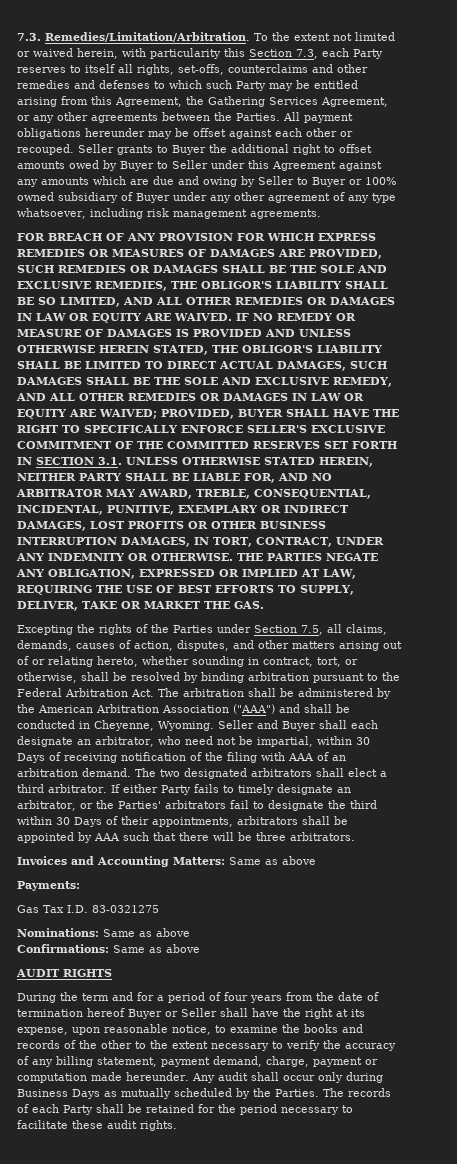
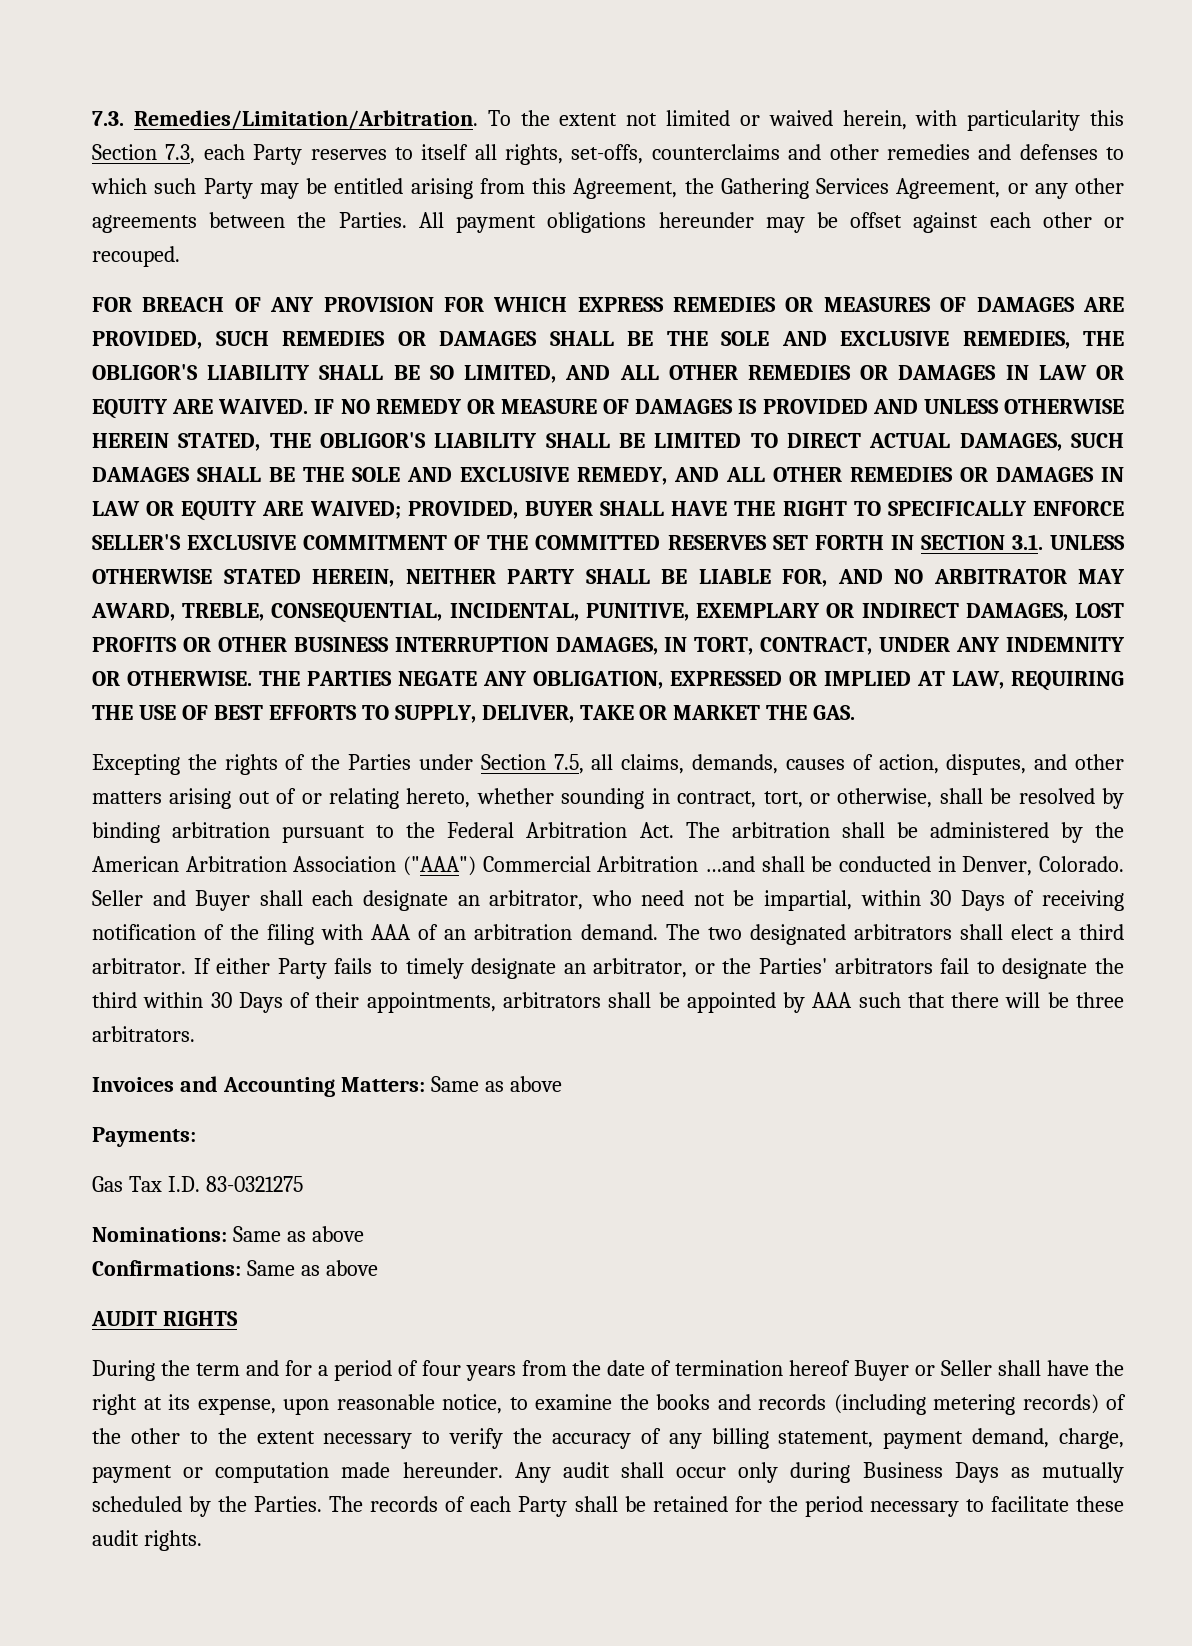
- Seller grants to Buyer the additional right to offset amounts owed by Buyer to Seller under this Agreement against any amounts which are due and owing by Seller to Buyer or 100% owned subsidiary of Buyer under any other agreement of any type whatsoever, including risk management agreements.
- Excepting the rights of the Parties under Section 7.5, all claims, demands, causes of action, disputes, and other matters arising out of or relating hereto, whether sounding in contract, tort, or otherwise, shall be resolved by binding arbitration pursuant to the Federal Arbitration Act. The arbitration shall be administered by the American Arbitration Association ("AAA") and shall be conducted in Cheyenne, Wyoming.
+ Excepting the rights of the Parties under Section 7.5, all claims, demands, causes of action, disputes, and other matters arising out of or relating hereto, whether sounding in contract, tort, or otherwise, shall be resolved by binding arbitration pursuant to the Federal Arbitration Act. The arbitration shall be administered by the American Arbitration Association ("AAA") Commercial Arbitration …and shall be conducted in Denver, Colorado.
- During the term and for a period of four years from the date of termination hereof Buyer or Seller shall have the right at its expense, upon reasonable notice, to examine the books and records of the other to the extent necessary to verify the accuracy of any billing statement, payment demand, charge, payment or computation made hereunder.
+ During the term and for a period of four years from the date of termination hereof Buyer or Seller shall have the right at its expense, upon reasonable notice, to examine the books and records (including metering records) of the other to the extent necessary to verify the accuracy of any billing statement, payment demand, charge, payment or computation made hereunder.

